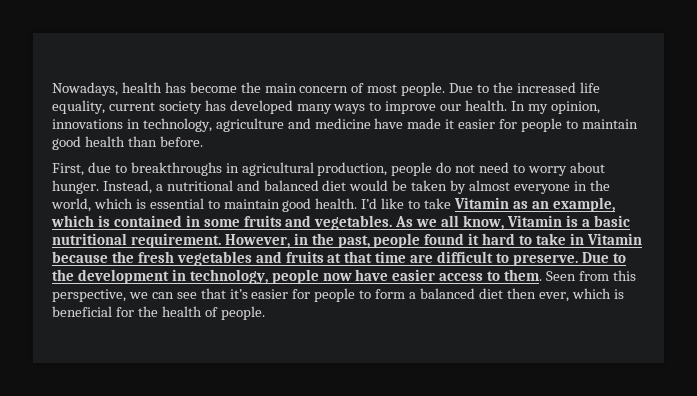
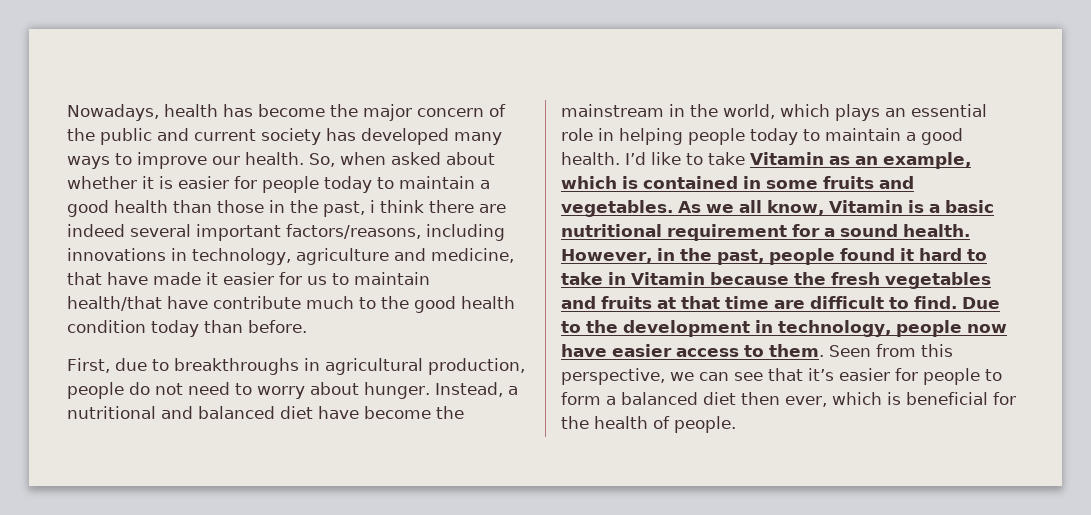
- Nowadays, health has become the main concern of most people. Due to the increased life equality, current society has developed many ways to improve our health.
+ Nowadays, health has become the major concern of the public and current society has developed many ways to improve our health.
- In my opinion, innovations in technology, agriculture and medicine have made it easier for people to maintain good health than before.
+ So, when asked about whether it is easier for people today to maintain a good health than those in the past, i think there are indeed several important factors/reasons, including innovations in technology, agriculture and medicine, that have made it easier for us to maintain health/that have contribute much to the good health condition today than before.
- Instead, a nutritional and balanced diet would be taken by almost everyone in the world, which is essential to maintain good health.
+ Instead, a nutritional and balanced diet have become the mainstream in the world, which plays an essential role in helping people today to maintain a good health.
- As we all know, Vitamin is a basic nutritional requirement.
+ As we all know, Vitamin is a basic nutritional requirement for a sound health.
- However, in the past, people found it hard to take in Vitamin because the fresh vegetables and fruits at that time are difficult to preserve.
+ However, in the past, people found it hard to take in Vitamin because the fresh vegetables and fruits at that time are difficult to find.

